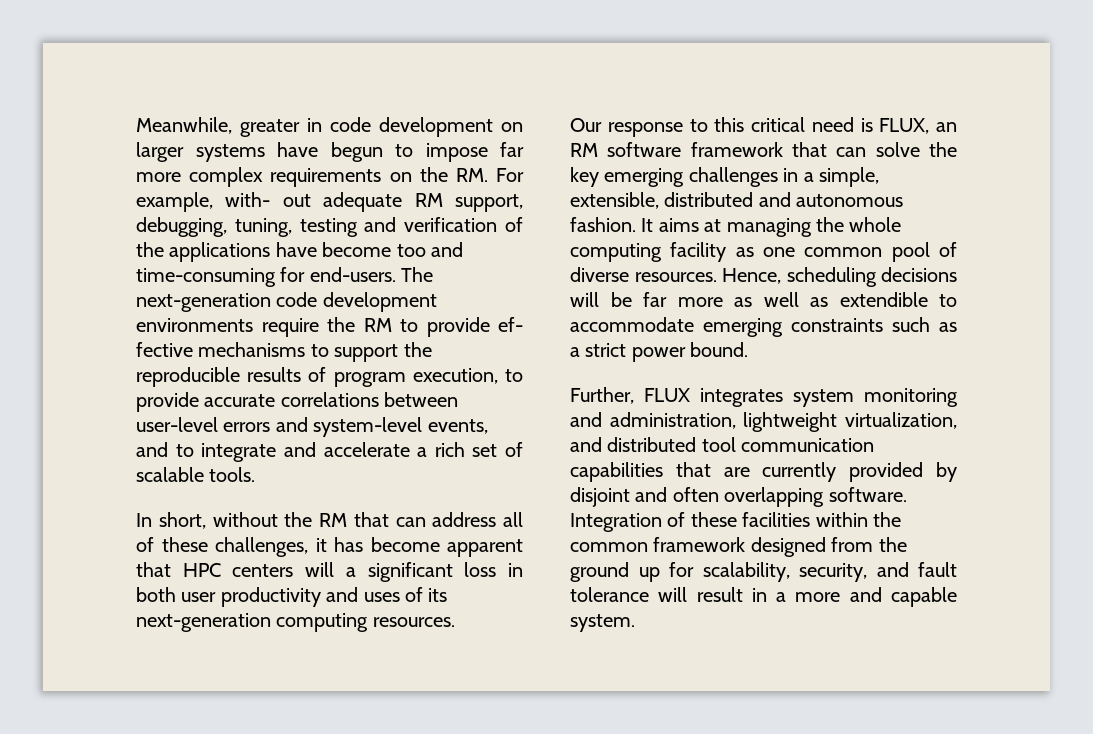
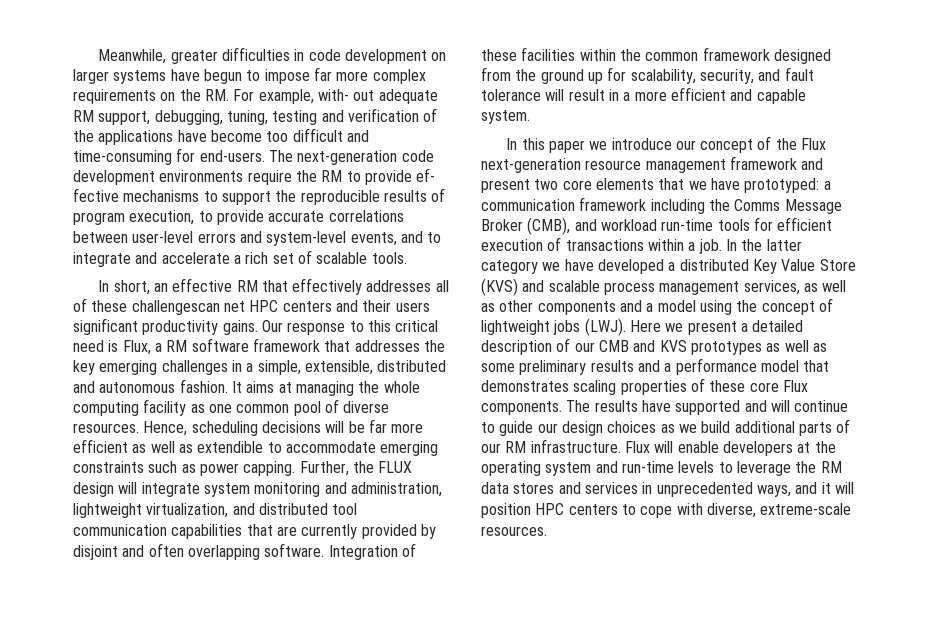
- Meanwhile, greater in code development on larger systems have begun to impose far more complex requirements on the RM. For example, with- out adequate RM support, debugging, tuning, testing and verification of the applications have become too and time-consuming for end-users.
+ Meanwhile, greater difficulties in code development on larger systems have begun to impose far more complex requirements on the RM. For example, with- out adequate RM support, debugging, tuning, testing and verification of the applications have become too difficult and time-consuming for end-users.
- In short, without the RM that can address all of these challenges, it has become apparent that HPC centers will a significant loss in both user productivity and uses of its next-generation computing resources.
- Our response to this critical need is FLUX, an RM software framework that can solve the key emerging challenges in a simple, extensible, distributed and autonomous fashion.
+ In short, an effective RM that effectively addresses all of these challengescan net HPC centers and their users significant productivity gains. Our response to this critical need is Flux, a RM software framework that addresses the key emerging challenges in a simple, extensible, distributed and autonomous fashion.
- Hence, scheduling decisions will be far more as well as extendible to accommodate emerging constraints such as a strict power bound.
- Further, FLUX integrates system monitoring and administration, lightweight virtualization, and distributed tool communication capabilities that are currently provided by disjoint and often overlapping software.
+ Hence, scheduling decisions will be far more efficient as well as extendible to accommodate emerging constraints such as power capping. Further, the FLUX design will integrate system monitoring and administration, lightweight virtualization, and distributed tool communication capabilities that are currently provided by disjoint and often overlapping software.
- Integration of these facilities within the common framework designed from the ground up for scalability, security, and fault tolerance will result in a more and capable system.
+ Integration of these facilities within the common framework designed from the ground up for scalability, security, and fault tolerance will result in a more efficient and capable system.
+ In this paper we introduce our concept of the Flux next-generation resource management framework and present two core elements that we have prototyped: a communication framework including the Comms Message Broker (CMB), and workload run-time tools for efficient execution of transactions within a job. In the latter category we have developed a distributed Key Value Store (KVS) and scalable process management services, as well as other components and a model using the concept of lightweight jobs (LWJ). Here we present a detailed description of our CMB and KVS prototypes as well as some preliminary results and a performance model that demonstrates scaling properties of these core Flux components. The results have supported and will continue to guide our design choices as we build additional parts of our RM infrastructure. Flux will enable developers at the operating system and run-time levels to leverage the RM data stores and services in unprecedented ways, and it will position HPC centers to cope with diverse, extreme-scale resources.

